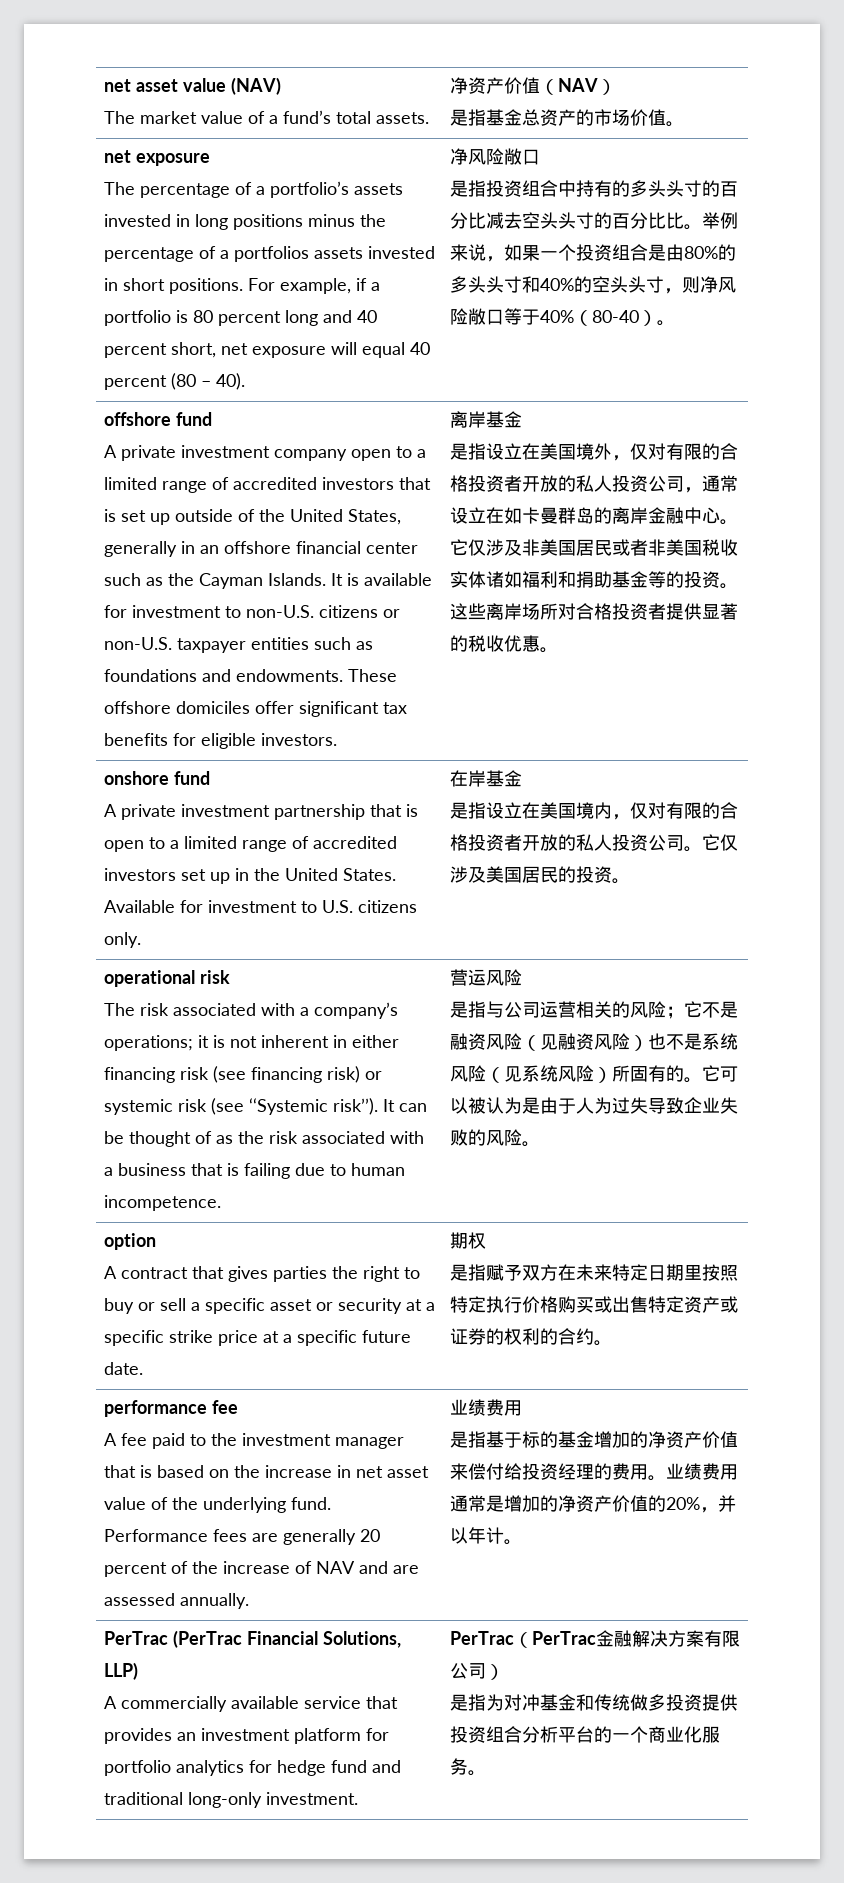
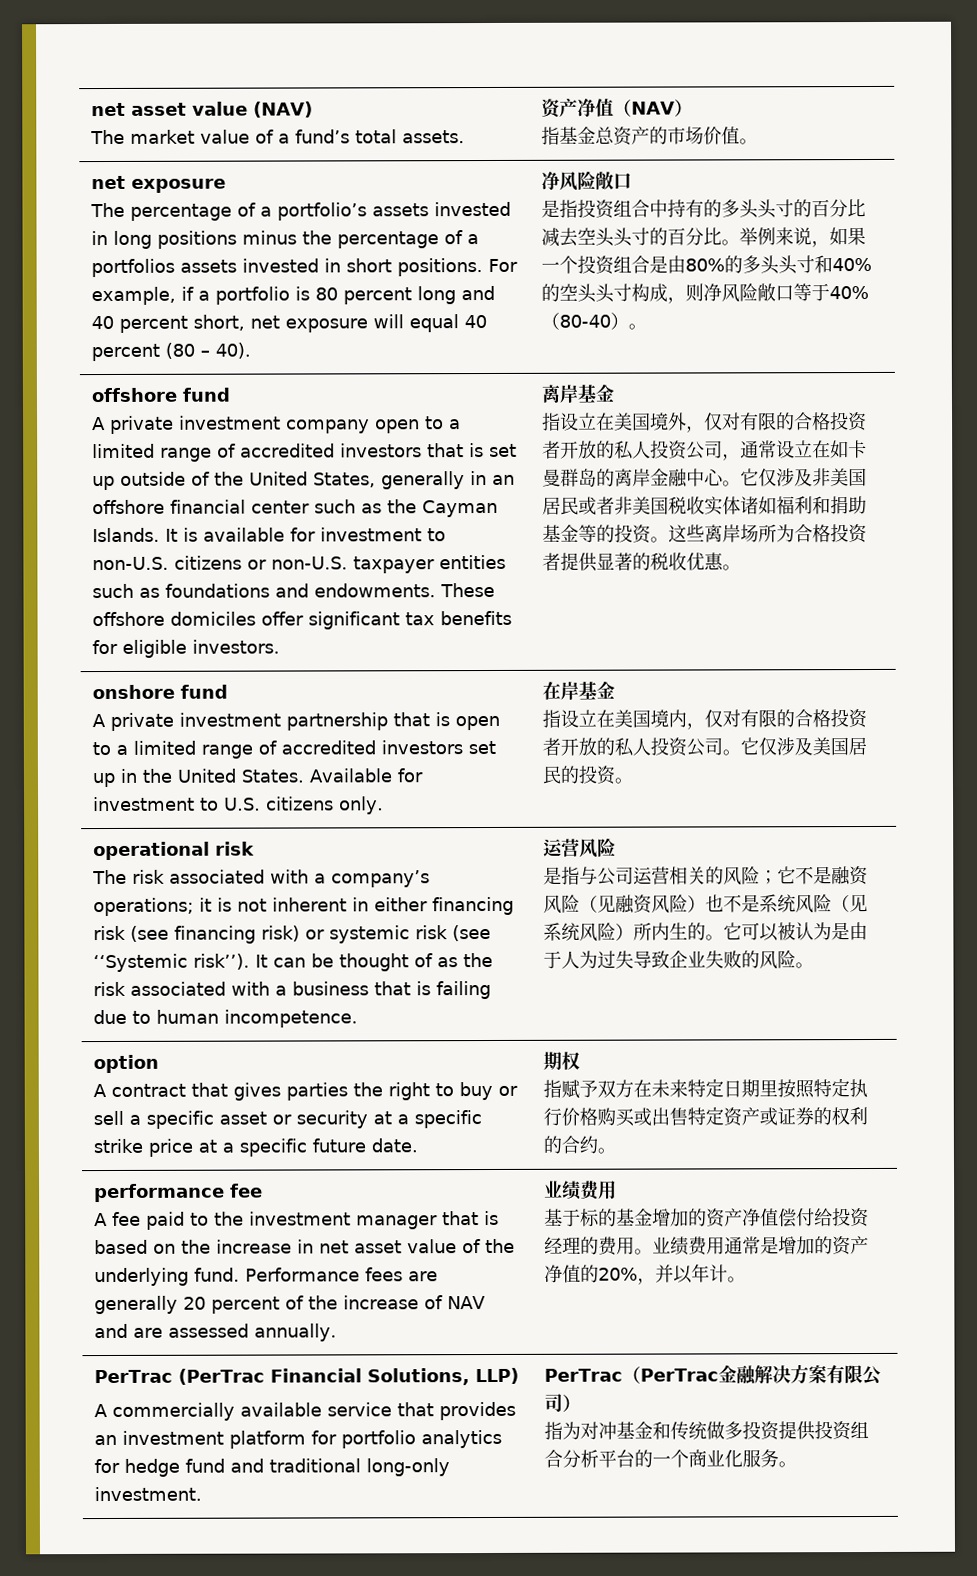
  net asset value (NAV)
- The market value of a fund’s total assets. | 净资产价值（NAV）
- 是指基金总资产的市场价值。
+ The market value of a fund’s total assets. | 资产净值（NAV）
+ 指基金总资产的市场价值。
- 是指投资组合中持有的多头头寸的百分比减去空头头寸的百分比比。
+ 是指投资组合中持有的多头头寸的百分比减去空头头寸的百分比。
- 举例来说，如果一个投资组合是由80%的多头头寸和40%的空头头寸，则净风险敞口等于40%（80-40）。
+ 举例来说，如果一个投资组合是由80%的多头头寸和40%的空头头寸构成，则净风险敞口等于40%（80-40）。
- 是指设立在美国境外，仅对有限的合格投资者开放的私人投资公司，通常设立在如卡曼群岛的离岸金融中心。
+ 指设立在美国境外，仅对有限的合格投资者开放的私人投资公司，通常设立在如卡曼群岛的离岸金融中心。
- 这些离岸场所对合格投资者提供显著的税收优惠。
+ 这些离岸场所为合格投资者提供显著的税收优惠。
- 是指设立在美国境内，仅对有限的合格投资者开放的私人投资公司。
+ 指设立在美国境内，仅对有限的合格投资者开放的私人投资公司。
- 营运风险
+ 运营风险
- 是指与公司运营相关的风险；它不是融资风险（见融资风险）也不是系统风险（见系统风险）所固有的。
+ 是指与公司运营相关的风险；它不是融资风险（见融资风险）也不是系统风险（见系统风险）所内生的。
- 是指赋予双方在未来特定日期里按照特定执行价格购买或出售特定资产或证券的权利的合约。
+ 指赋予双方在未来特定日期里按照特定执行价格购买或出售特定资产或证券的权利的合约。
- 是指基于标的基金增加的净资产价值来偿付给投资经理的费用。
+ 基于标的基金增加的资产净值偿付给投资经理的费用。
- 业绩费用通常是增加的净资产价值的20%，并以年计。
+ 业绩费用通常是增加的资产净值的20%，并以年计。
- 是指为对冲基金和传统做多投资提供投资组合分析平台的一个商业化服务。
+ 指为对冲基金和传统做多投资提供投资组合分析平台的一个商业化服务。

